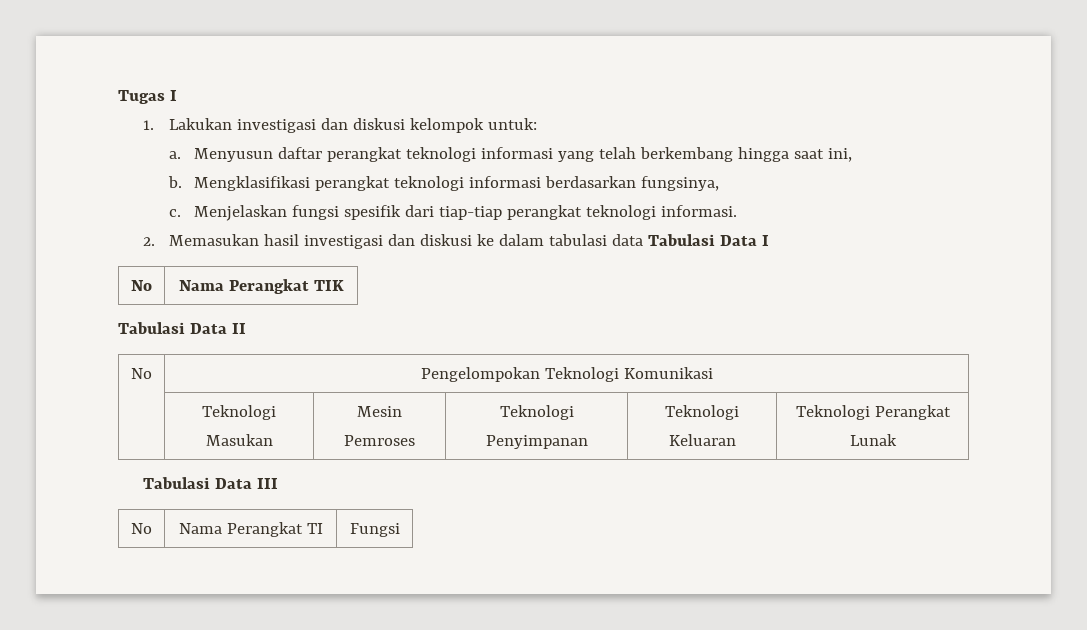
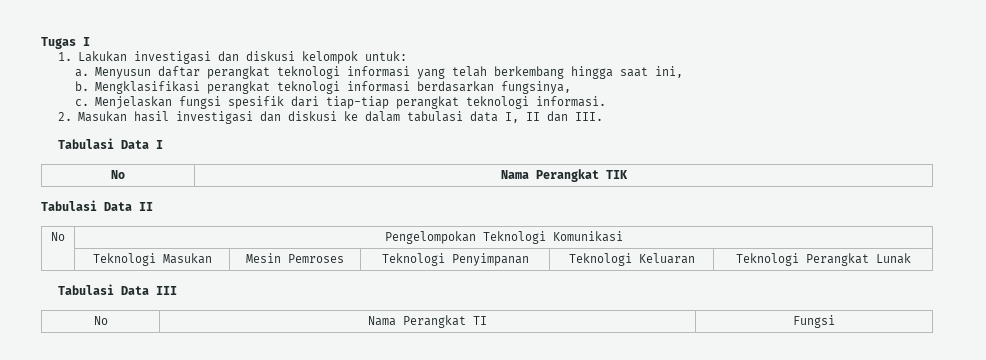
- 2. Memasukan hasil investigasi dan diskusi ke dalam tabulasi data Tabulasi Data I
+ 2. Masukan hasil investigasi dan diskusi ke dalam tabulasi data I, II dan III.
+ Tabulasi Data I

